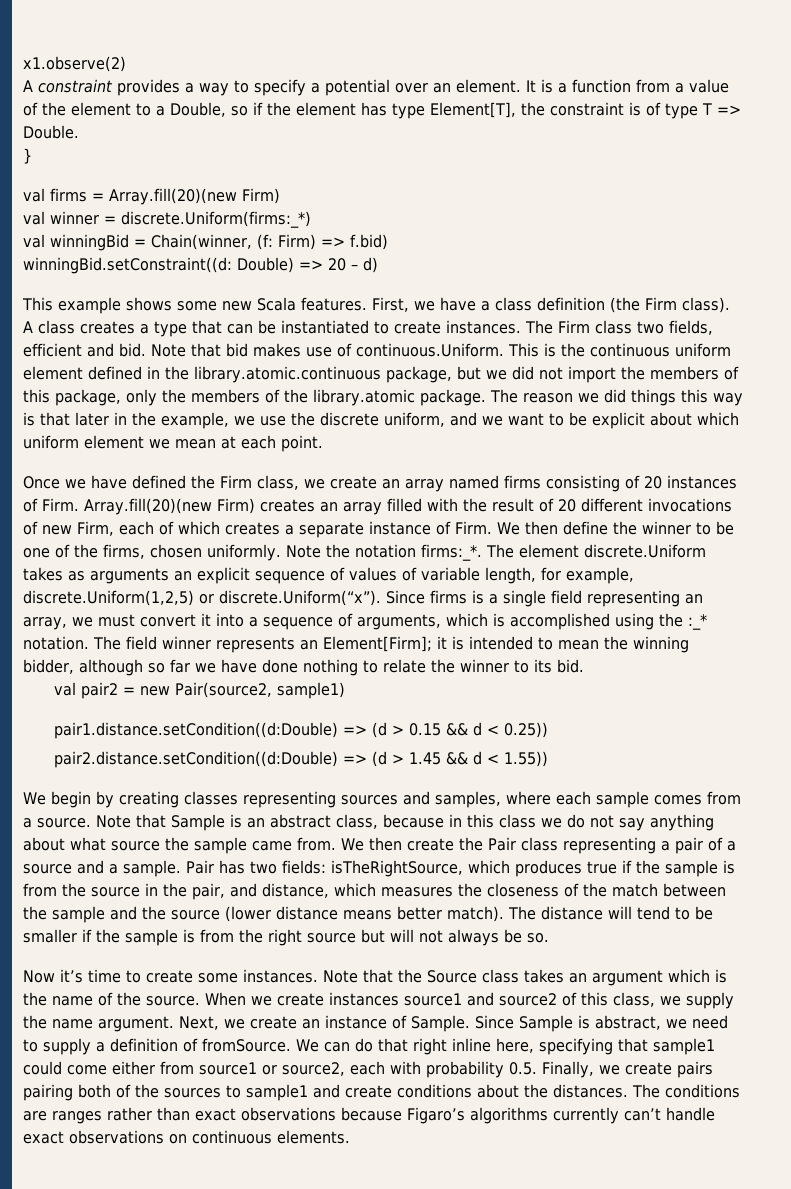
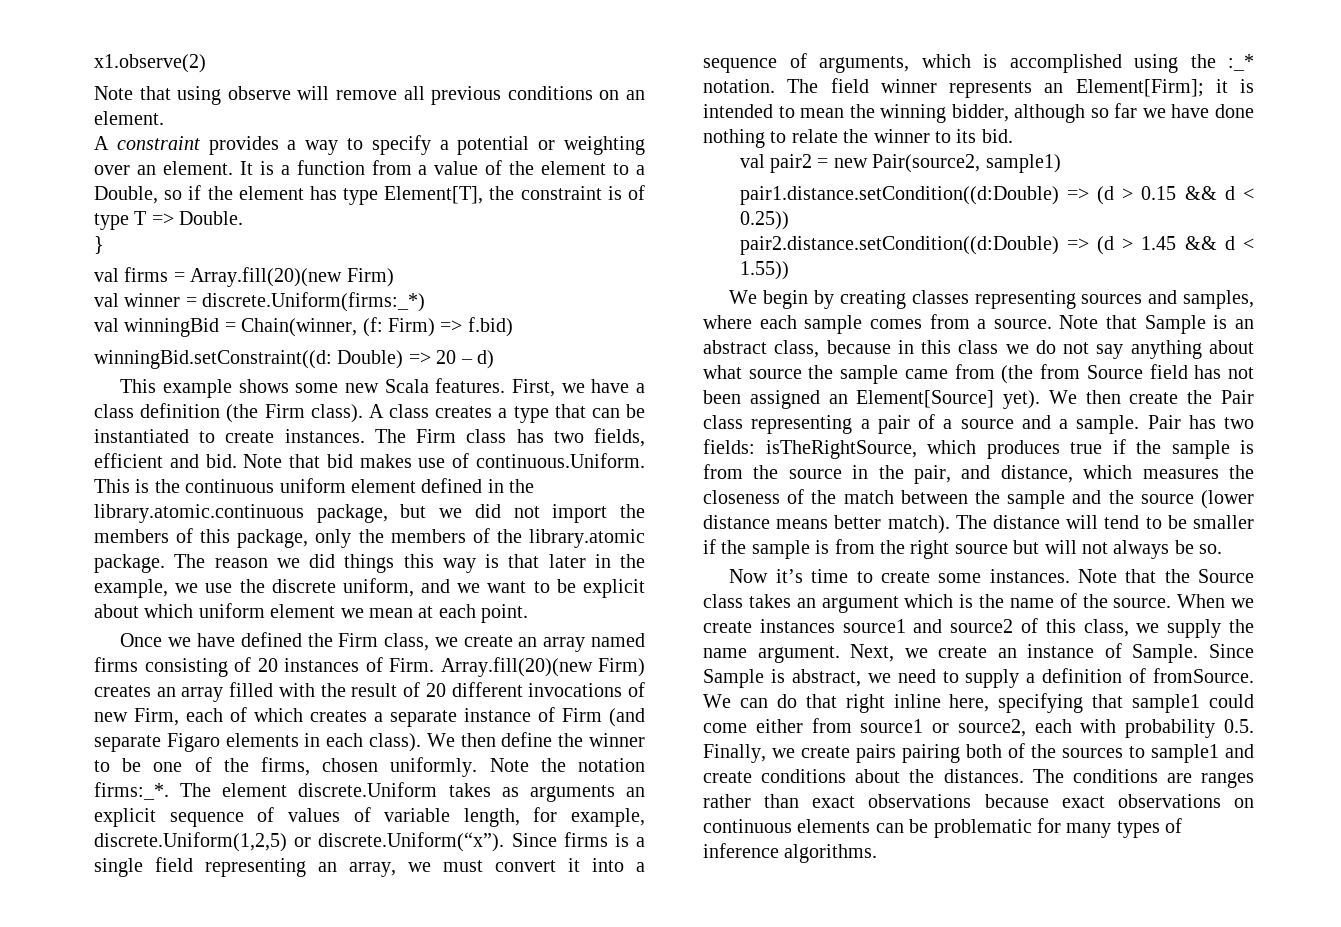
+ Note that using observe will remove all previous conditions on an element.
- A constraint provides a way to specify a potential over an element.
+ A constraint provides a way to specify a potential or weighting over an element.
- The Firm class two fields, efficient and bid.
+ The Firm class has two fields, efficient and bid.
- Array.fill(20)(new Firm) creates an array filled with the result of 20 different invocations of new Firm, each of which creates a separate instance of Firm.
+ Array.fill(20)(new Firm) creates an array filled with the result of 20 different invocations of new Firm, each of which creates a separate instance of Firm (and separate Figaro elements in each class).
- Note that Sample is an abstract class, because in this class we do not say anything about what source the sample came from.
+ Note that Sample is an abstract class, because in this class we do not say anything about what source the sample came from (the from Source field has not been assigned an Element[Source] yet).
- The conditions are ranges rather than exact observations because Figaro’s algorithms currently can’t handle exact observations on continuous elements.
+ The conditions are ranges rather than exact observations because exact observations on continuous elements can be problematic for many types of inference algorithms.

